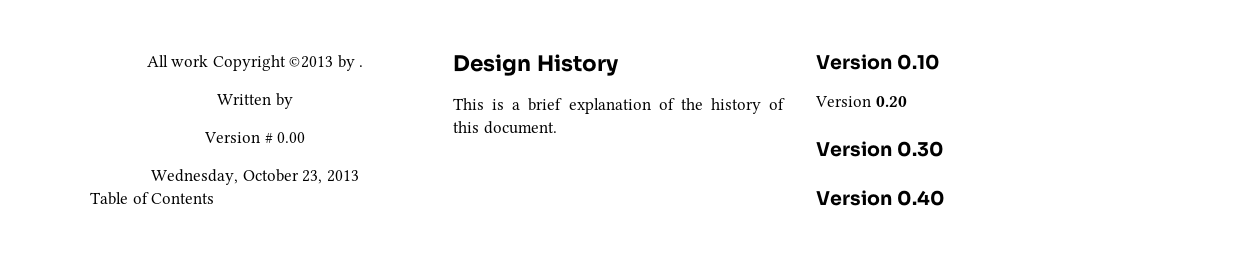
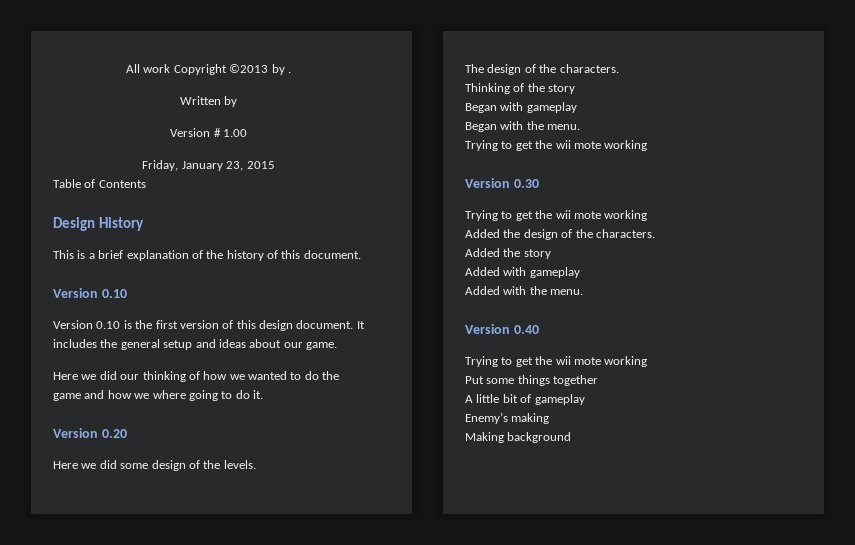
- Version # 0.00
- Wednesday, October 23, 2013
+ Version # 1.00
+ Friday, January 23, 2015
+ Version 0.10 is the first version of this design document. It includes the general setup and ideas about our game.
+ Here we did our thinking of how we wanted to do the game and how we where going to do it.
  Version 0.20
+ Here we did some design of the levels.
+ The design of the characters.
+ Thinking of the story
+ Began with gameplay
+ Began with the menu.
+ Trying to get the wii mote working
  Version 0.30
+ Trying to get the wii mote working
+ Added the design of the characters.
+ Added the story
+ Added with gameplay
+ Added with the menu.
  Version 0.40
+ Trying to get the wii mote working
+ Put some things together
+ A little bit of gameplay
+ Enemy’s making
+ Making background

